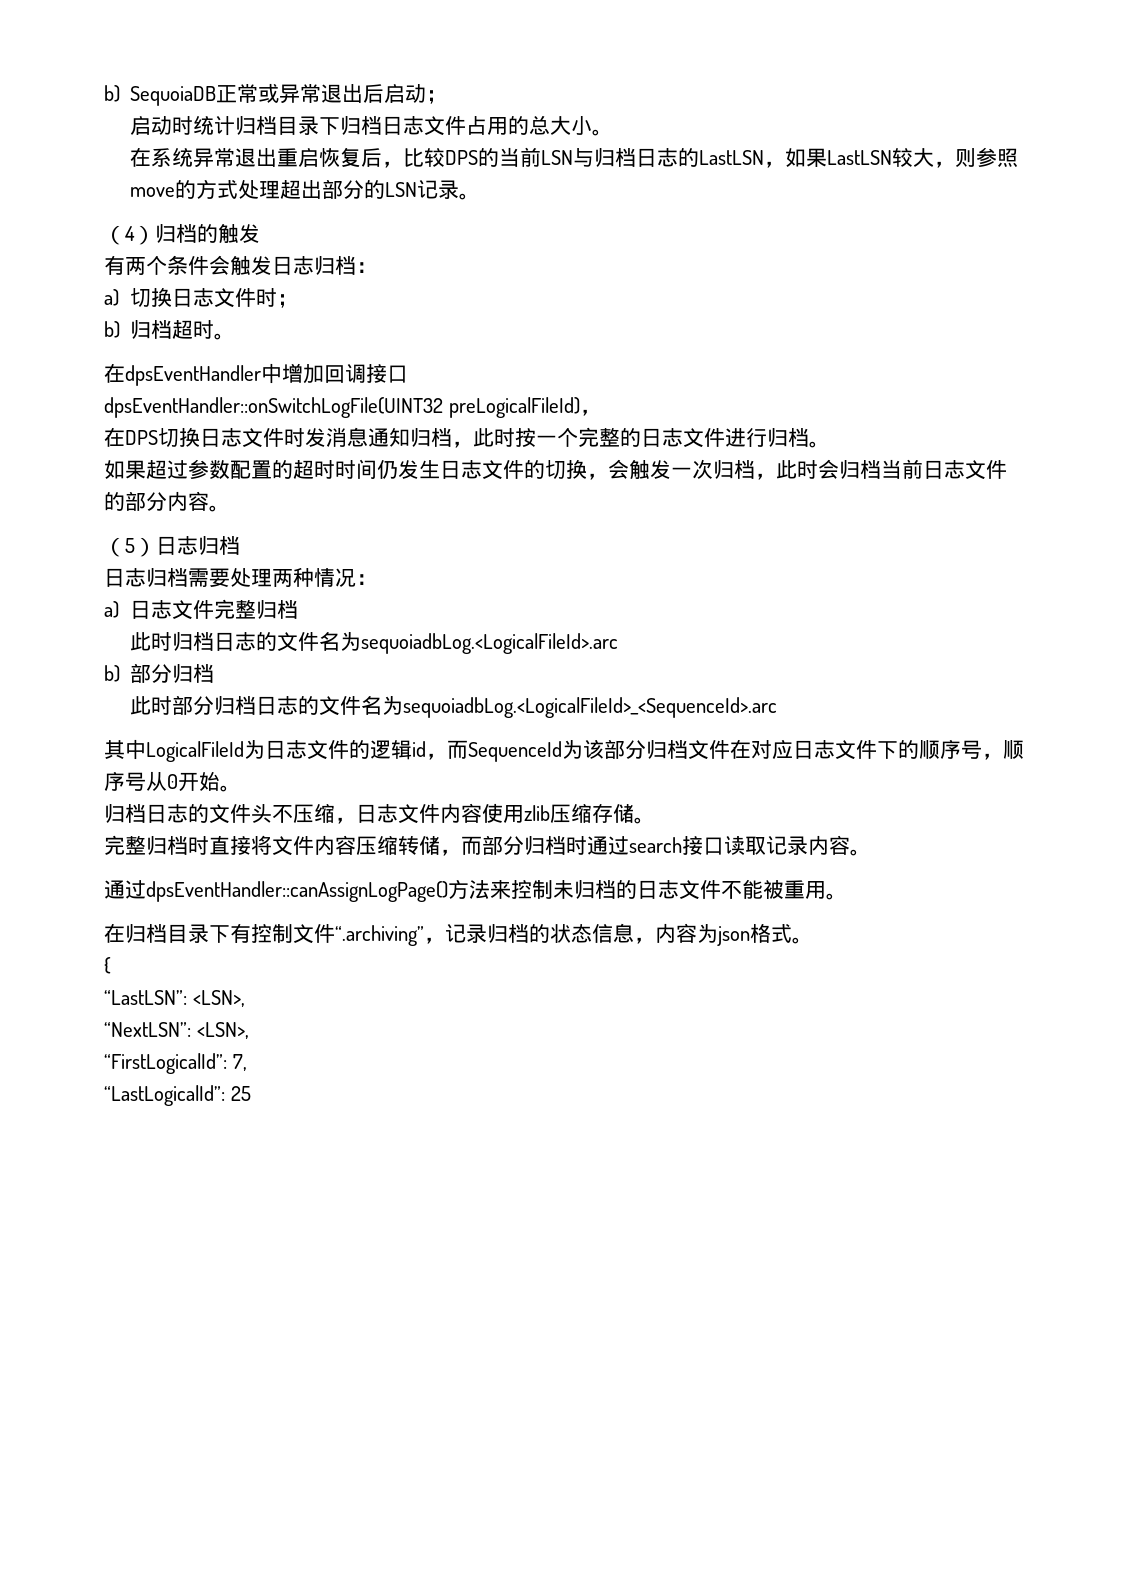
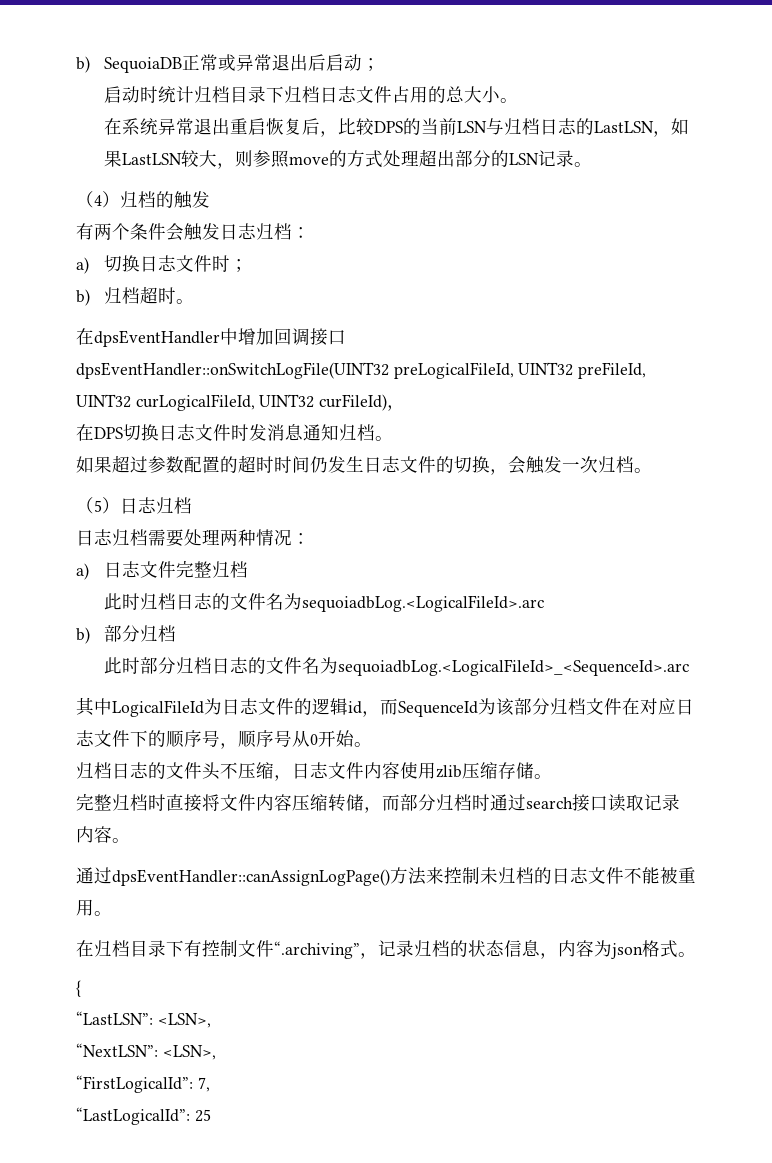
- dpsEventHandler::onSwitchLogFile(UINT32 preLogicalFileId)，
+ dpsEventHandler::onSwitchLogFile(UINT32 preLogicalFileId, UINT32 preFileId, UINT32 curLogicalFileId, UINT32 curFileId)，
- 在DPS切换日志文件时发消息通知归档，此时按一个完整的日志文件进行归档。
+ 在DPS切换日志文件时发消息通知归档。
- 如果超过参数配置的超时时间仍发生日志文件的切换，会触发一次归档，此时会归档当前日志文件的部分内容。
+ 如果超过参数配置的超时时间仍发生日志文件的切换，会触发一次归档。

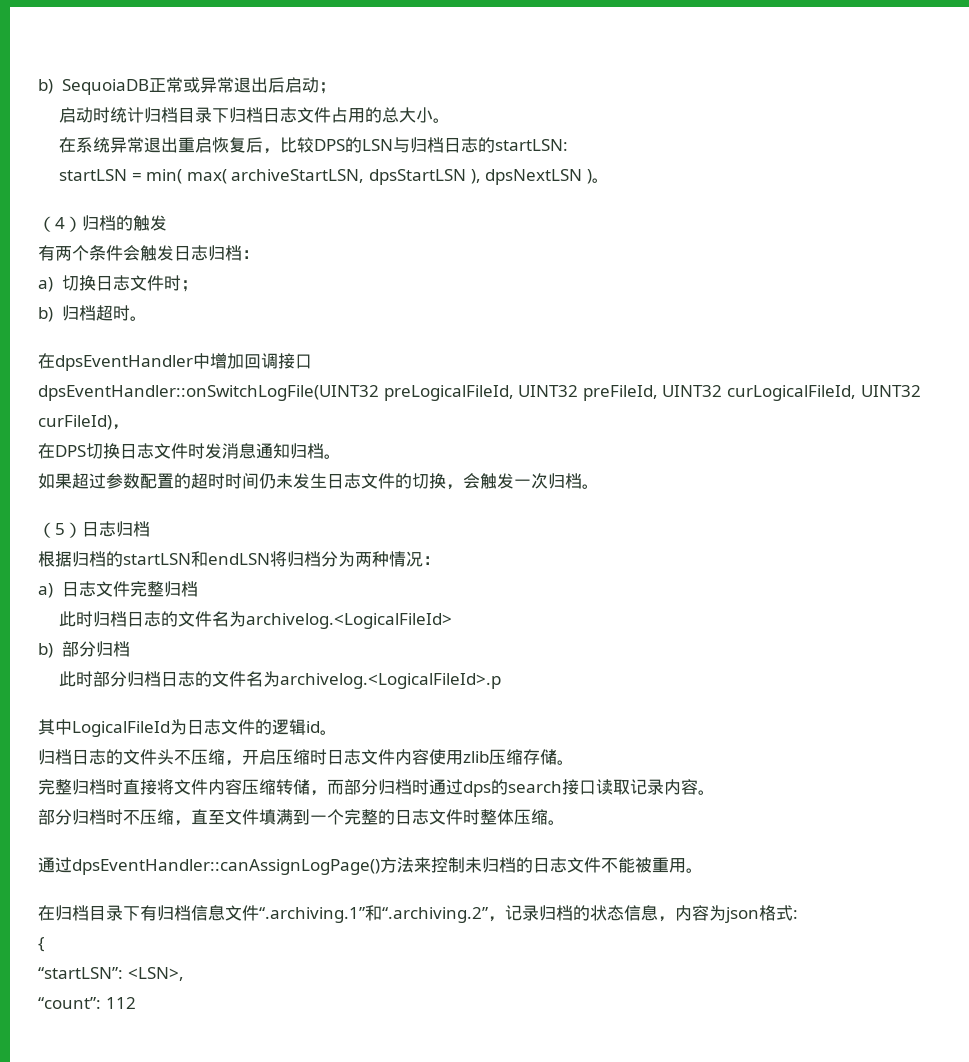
- 在系统异常退出重启恢复后，比较DPS的当前LSN与归档日志的LastLSN，如果LastLSN较大，则参照move的方式处理超出部分的LSN记录。
+ 在系统异常退出重启恢复后，比较DPS的LSN与归档日志的startLSN:
+ startLSN = min( max( archiveStartLSN, dpsStartLSN ), dpsNextLSN )。
- 如果超过参数配置的超时时间仍发生日志文件的切换，会触发一次归档。
+ 如果超过参数配置的超时时间仍未发生日志文件的切换，会触发一次归档。
- 日志归档需要处理两种情况：
+ 根据归档的startLSN和endLSN将归档分为两种情况：
- 此时归档日志的文件名为sequoiadbLog.<LogicalFileId>.arc
+ 此时归档日志的文件名为archivelog.<LogicalFileId>
- 此时部分归档日志的文件名为sequoiadbLog.<LogicalFileId>_<SequenceId>.arc
+ 此时部分归档日志的文件名为archivelog.<LogicalFileId>.p
- 其中LogicalFileId为日志文件的逻辑id，而SequenceId为该部分归档文件在对应日志文件下的顺序号，顺序号从0开始。
+ 其中LogicalFileId为日志文件的逻辑id。
- 归档日志的文件头不压缩，日志文件内容使用zlib压缩存储。
+ 归档日志的文件头不压缩，开启压缩时日志文件内容使用zlib压缩存储。
- 完整归档时直接将文件内容压缩转储，而部分归档时通过search接口读取记录内容。
+ 完整归档时直接将文件内容压缩转储，而部分归档时通过dps的search接口读取记录内容。
+ 部分归档时不压缩，直至文件填满到一个完整的日志文件时整体压缩。
- 在归档目录下有控制文件“.archiving”，记录归档的状态信息，内容为json格式。
+ 在归档目录下有归档信息文件“.archiving.1”和“.archiving.2”，记录归档的状态信息，内容为json格式:
- “LastLSN”: <LSN>,
- “NextLSN”: <LSN>,
- “FirstLogicalId”: 7,
- “LastLogicalId”: 25
+ “startLSN”: <LSN>,
+ “count”: 112

